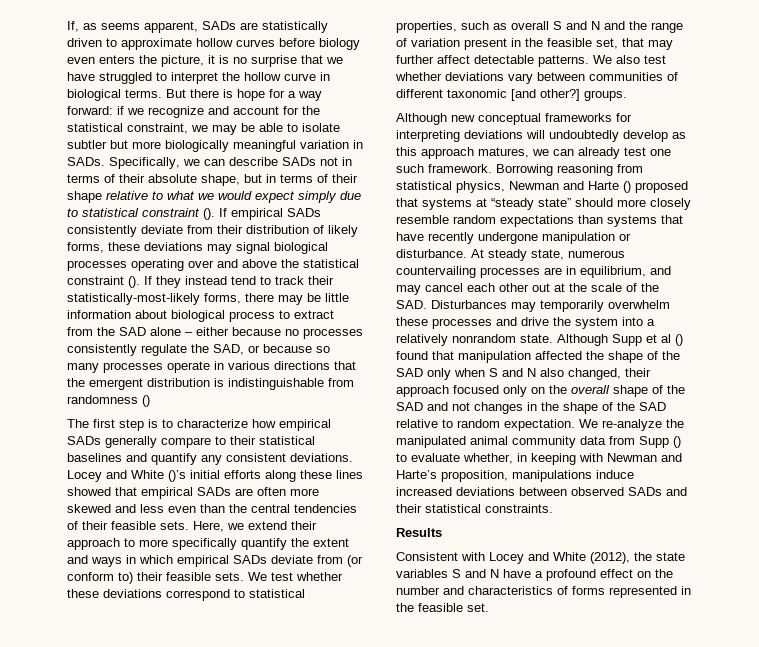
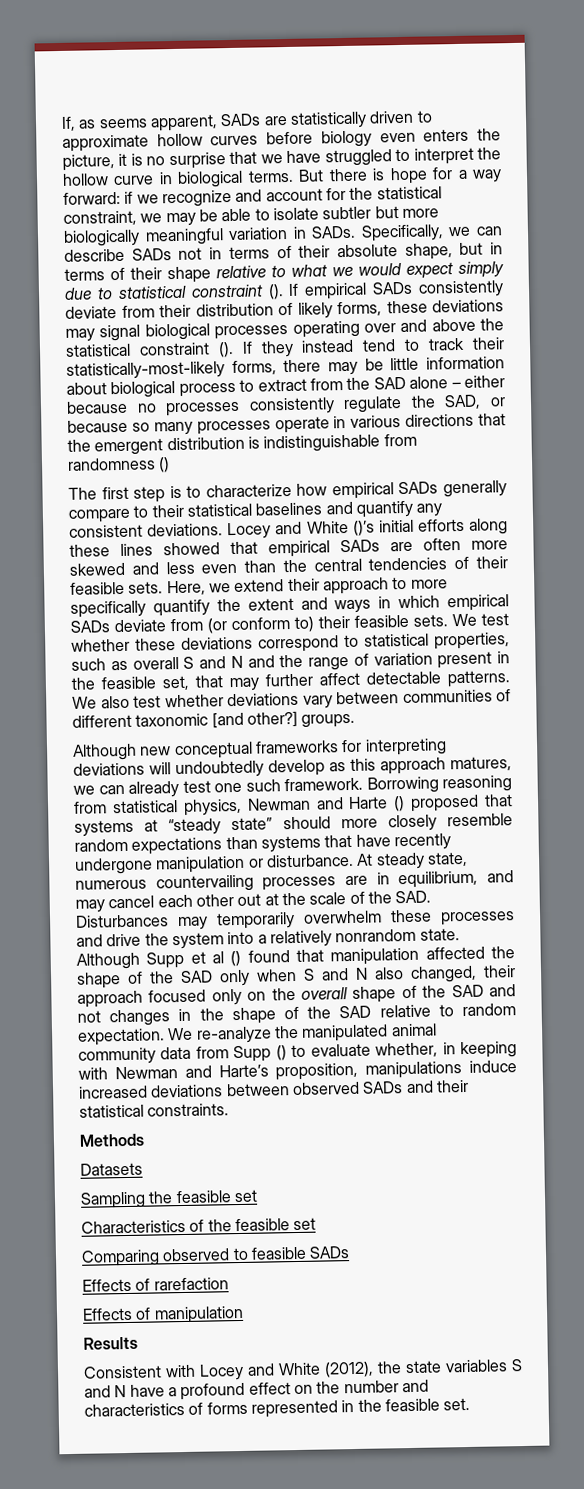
+ Methods
+ Datasets
+ Sampling the feasible set
+ Characteristics of the feasible set
+ Comparing observed to feasible SADs
+ Effects of rarefaction
+ Effects of manipulation

